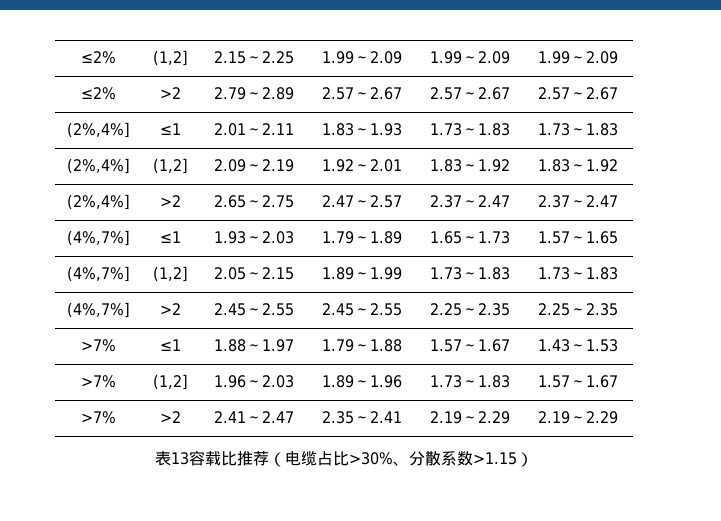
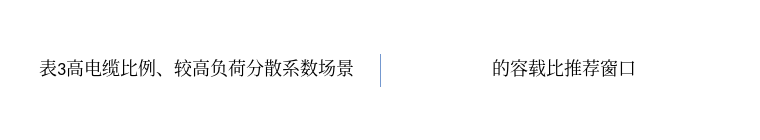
- ≤2% | (1,2] | 2.15～2.25 | 1.99～2.09 | 1.99～2.09 | 1.99～2.09
- ≤2% | >2 | 2.79～2.89 | 2.57～2.67 | 2.57～2.67 | 2.57～2.67
- (2%,4%] | ≤1 | 2.01～2.11 | 1.83～1.93 | 1.73～1.83 | 1.73～1.83
- (2%,4%] | (1,2] | 2.09～2.19 | 1.92～2.01 | 1.83～1.92 | 1.83～1.92
- (2%,4%] | >2 | 2.65～2.75 | 2.47～2.57 | 2.37～2.47 | 2.37～2.47
- (4%,7%] | ≤1 | 1.93～2.03 | 1.79～1.89 | 1.65～1.73 | 1.57～1.65
- (4%,7%] | (1,2] | 2.05～2.15 | 1.89～1.99 | 1.73～1.83 | 1.73～1.83
- (4%,7%] | >2 | 2.45～2.55 | 2.45～2.55 | 2.25～2.35 | 2.25～2.35
- >7% | ≤1 | 1.88～1.97 | 1.79～1.88 | 1.57～1.67 | 1.43～1.53
- >7% | (1,2] | 1.96～2.03 | 1.89～1.96 | 1.73～1.83 | 1.57～1.67
- >7% | >2 | 2.41～2.47 | 2.35～2.41 | 2.19～2.29 | 2.19～2.29
- 表13容载比推荐（电缆占比>30%、分散系数>1.15）
+ 表3高电缆比例、较高负荷分散系数场景的容载比推荐窗口

